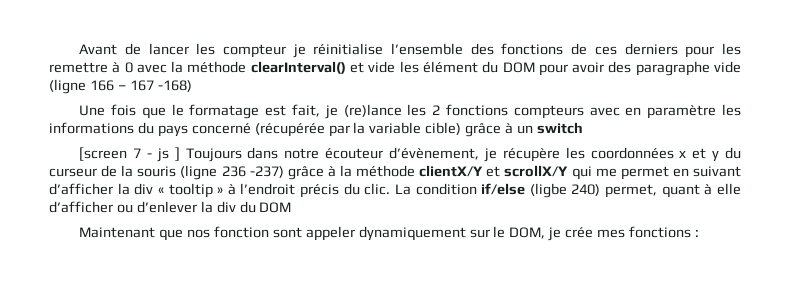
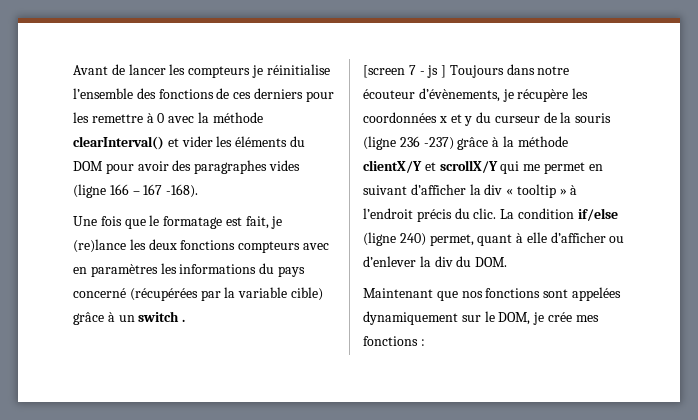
- Avant de lancer les compteur je réinitialise l’ensemble des fonctions de ces derniers pour les remettre à 0 avec la méthode clearInterval() et vide les élément du DOM pour avoir des paragraphe vide (ligne 166 – 167 -168)
+ Avant de lancer les compteurs je réinitialise l’ensemble des fonctions de ces derniers pour les remettre à 0 avec la méthode clearInterval() et vider les éléments du DOM pour avoir des paragraphes vides (ligne 166 – 167 -168).
- Une fois que le formatage est fait, je (re)lance les 2 fonctions compteurs avec en paramètre les informations du pays concerné (récupérée par la variable cible) grâce à un switch
+ Une fois que le formatage est fait, je (re)lance les deux fonctions compteurs avec en paramètres les informations du pays concerné (récupérées par la variable cible) grâce à un switch .
- [screen 7 - js ] Toujours dans notre écouteur d’évènement, je récupère les coordonnées x et y du curseur de la souris (ligne 236 -237) grâce à la méthode clientX/Y et scrollX/Y qui me permet en suivant d’afficher la div « tooltip » à l’endroit précis du clic.
+ [screen 7 - js ] Toujours dans notre écouteur d’évènements, je récupère les coordonnées x et y du curseur de la souris (ligne 236 -237) grâce à la méthode clientX/Y et scrollX/Y qui me permet en suivant d’afficher la div « tooltip » à l’endroit précis du clic.
- La condition if/else (ligbe 240) permet, quant à elle d’afficher ou d’enlever la div du DOM
+ La condition if/else (ligne 240) permet, quant à elle d’afficher ou d’enlever la div du DOM.
- Maintenant que nos fonction sont appeler dynamiquement sur le DOM, je crée mes fonctions :
+ Maintenant que nos fonctions sont appelées dynamiquement sur le DOM, je crée mes fonctions :

